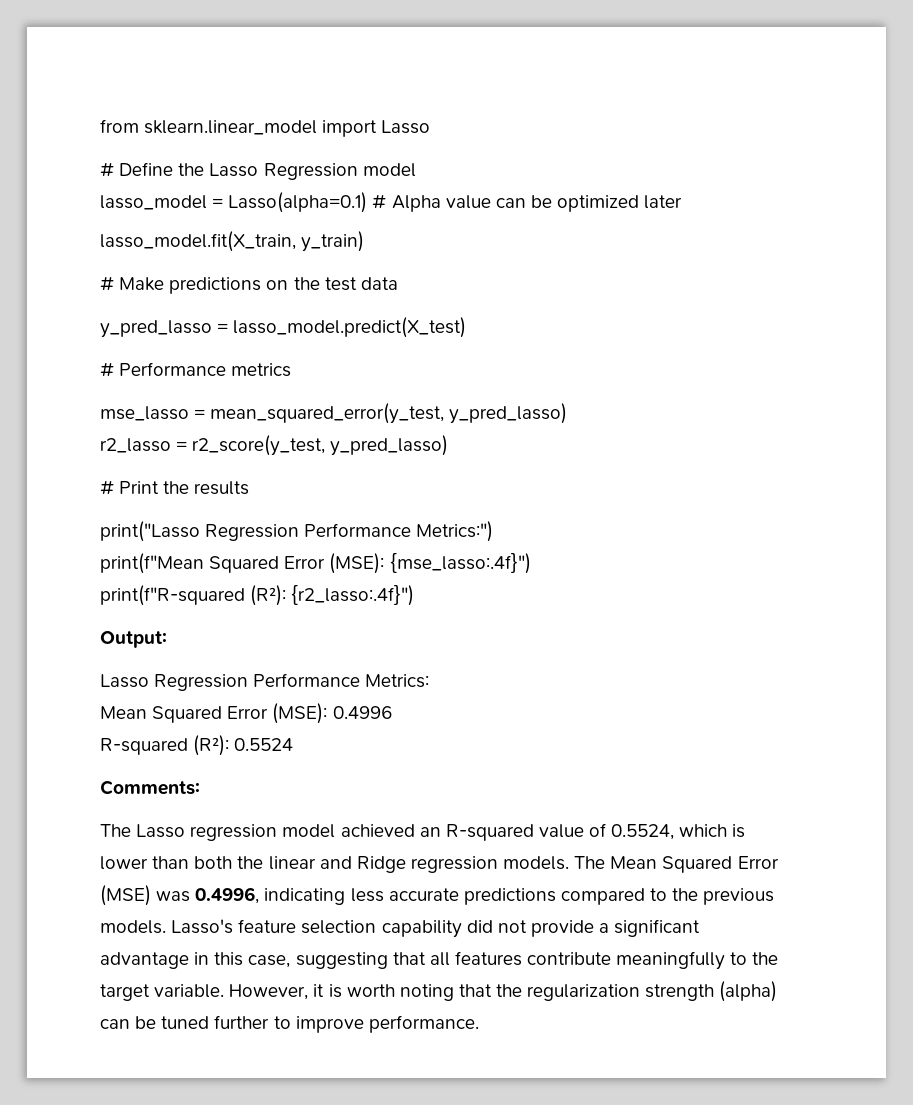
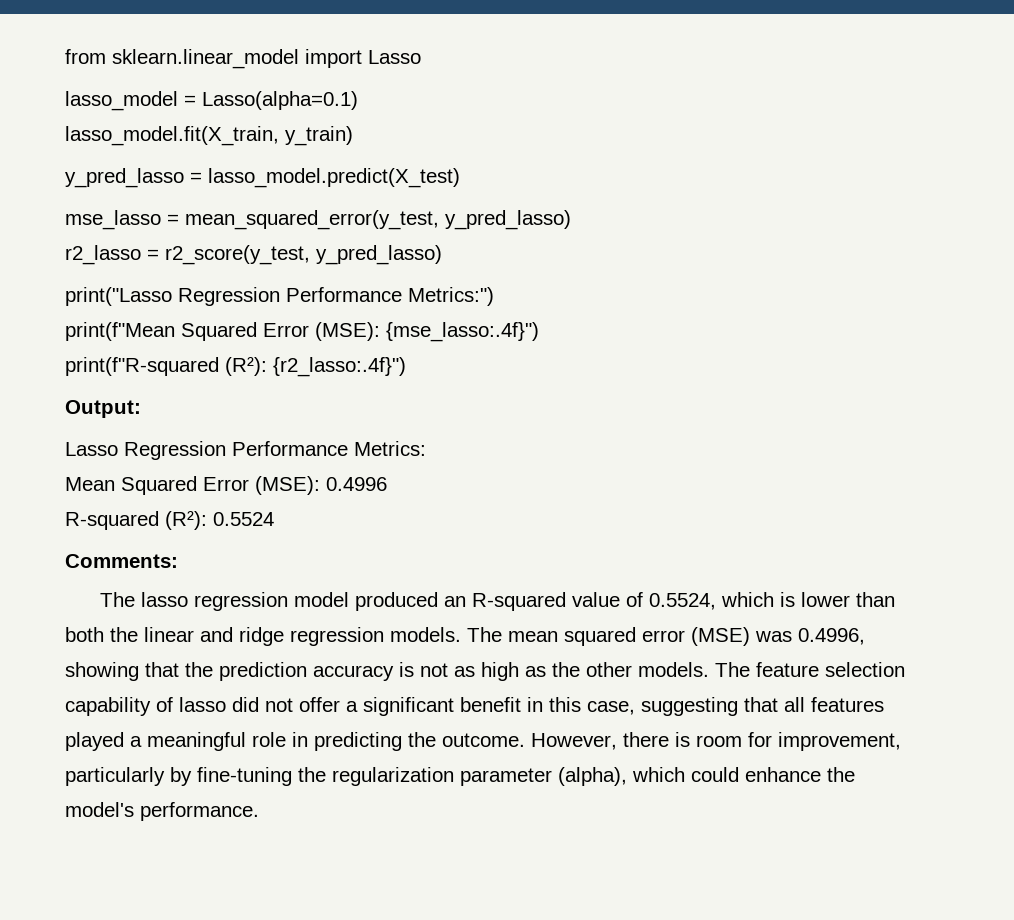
- # Define the Lasso Regression model
- lasso_model = Lasso(alpha=0.1) # Alpha value can be optimized later
+ lasso_model = Lasso(alpha=0.1)
  lasso_model.fit(X_train, y_train)
- # Make predictions on the test data
- # Performance metrics
- # Print the results
- The Lasso regression model achieved an R-squared value of 0.5524, which is lower than both the linear and Ridge regression models.
+ The lasso regression model produced an R-squared value of 0.5524, which is lower than both the linear and ridge regression models.
- The Mean Squared Error (MSE) was 0.4996, indicating less accurate predictions compared to the previous models. Lasso's feature selection capability did not provide a significant advantage in this case, suggesting that all features contribute meaningfully to the target variable. However, it is worth noting that the regularization strength (alpha) can be tuned further to improve performance.
+ The mean squared error (MSE) was 0.4996, showing that the prediction accuracy is not as high as the other models. The feature selection capability of lasso did not offer a significant benefit in this case, suggesting that all features played a meaningful role in predicting the outcome. However, there is room for improvement, particularly by fine-tuning the regularization parameter (alpha), which could enhance the model's performance.

